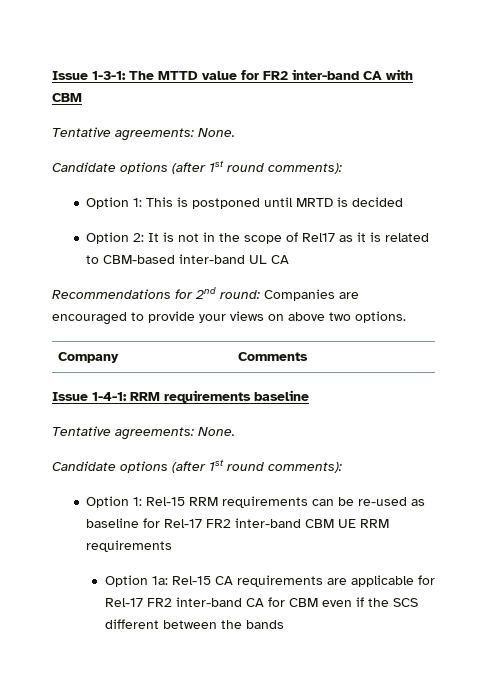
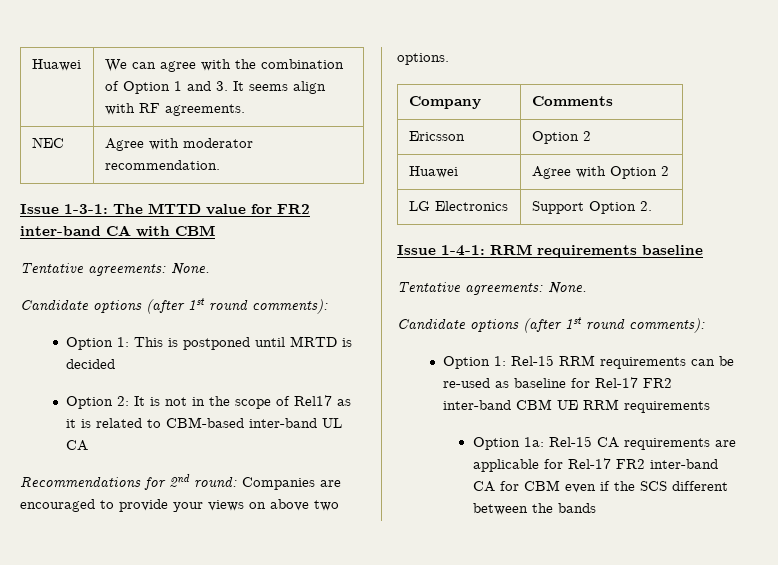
+ Huawei | We can agree with the combination of Option 1 and 3. It seems align with RF agreements.
+ NEC | Agree with moderator recommendation.
+ Ericsson | Option 2
+ Huawei | Agree with Option 2
+ LG Electronics | Support Option 2.

